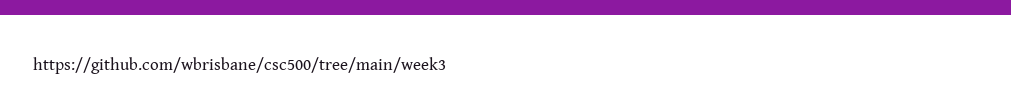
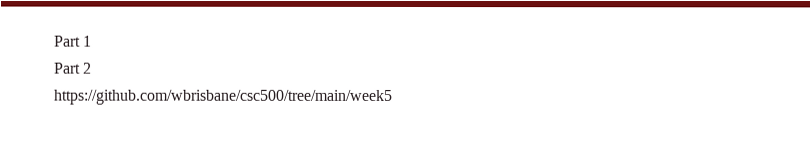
- https://github.com/wbrisbane/csc500/tree/main/week3
+ Part 1
+ Part 2
+ https://github.com/wbrisbane/csc500/tree/main/week5

